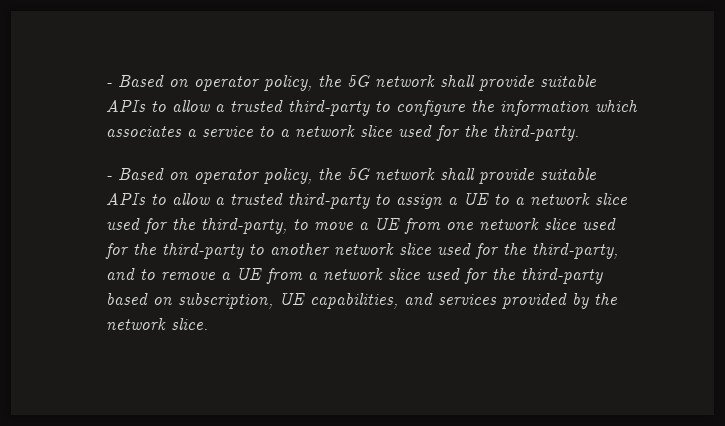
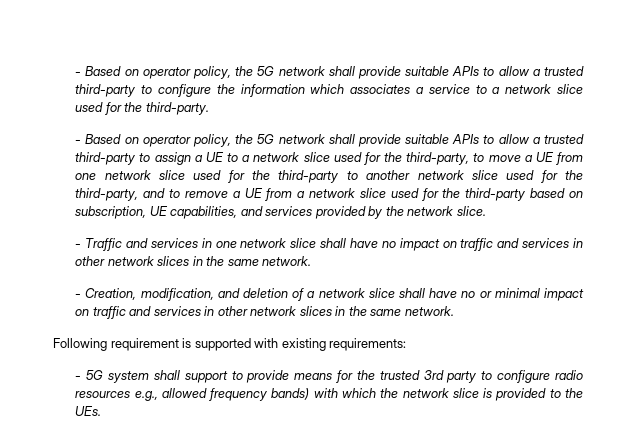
+ - Traffic and services in one network slice shall have no impact on traffic and services in other network slices in the same network.
+ - Creation, modification, and deletion of a network slice shall have no or minimal impact on traffic and services in other network slices in the same network.
+ Following requirement is supported with existing requirements:
+ - 5G system shall support to provide means for the trusted 3rd party to configure radio resources e.g., allowed frequency bands) with which the network slice is provided to the UEs.

